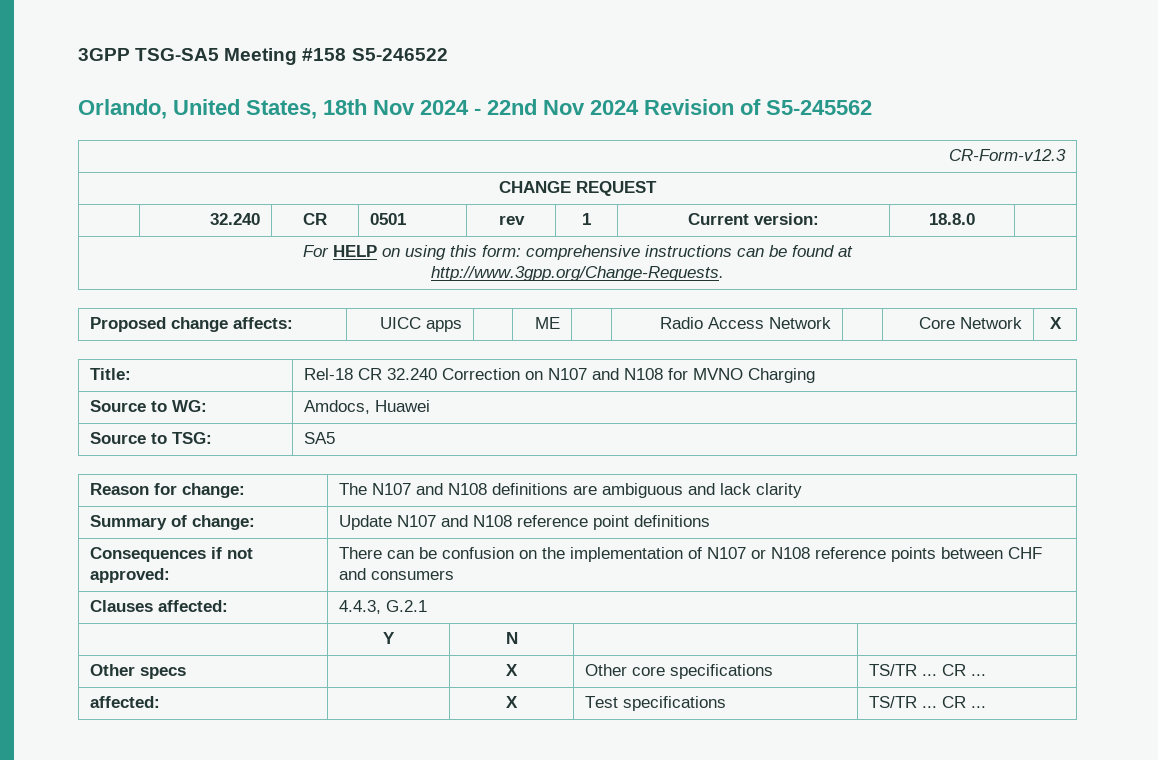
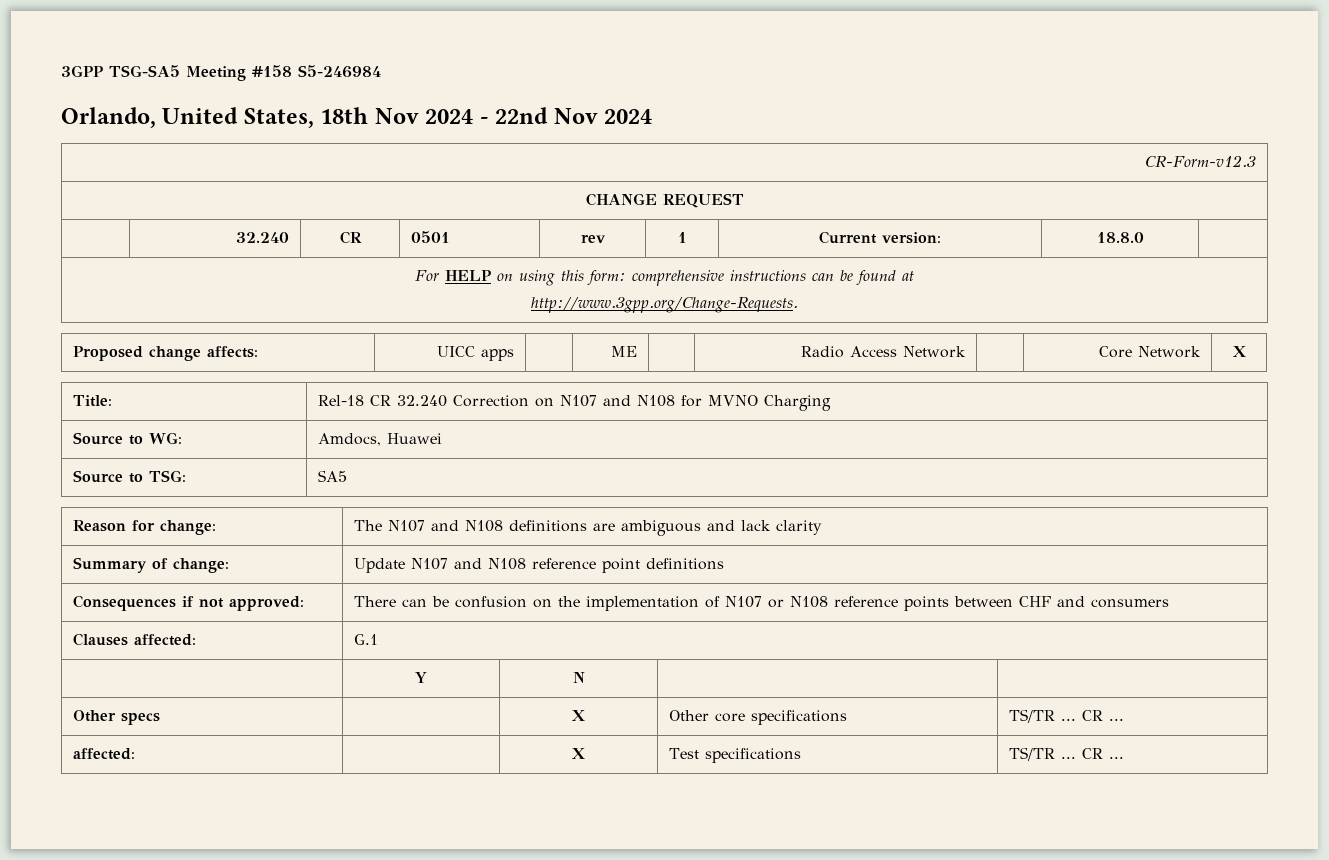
- 3GPP TSG-SA5 Meeting #158 S5-246522
+ 3GPP TSG-SA5 Meeting #158 S5-246984
- Orlando, United States, 18th Nov 2024 - 22nd Nov 2024 Revision of S5-245562
+ Orlando, United States, 18th Nov 2024 - 22nd Nov 2024
- Clauses affected: | 4.4.3, G.2.1
+ Clauses affected: | G.1

